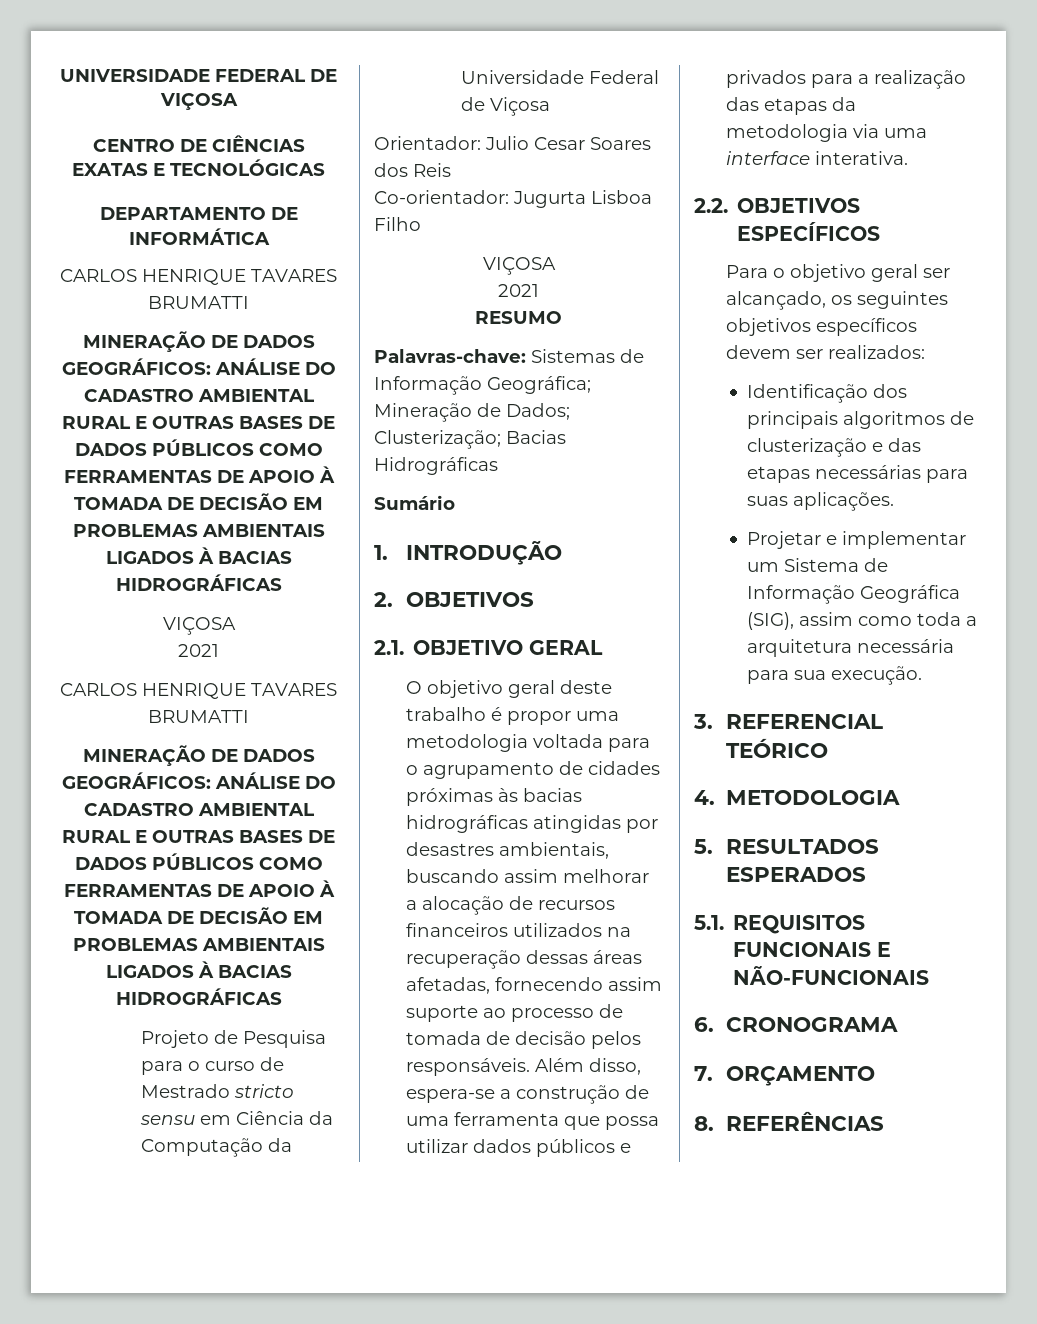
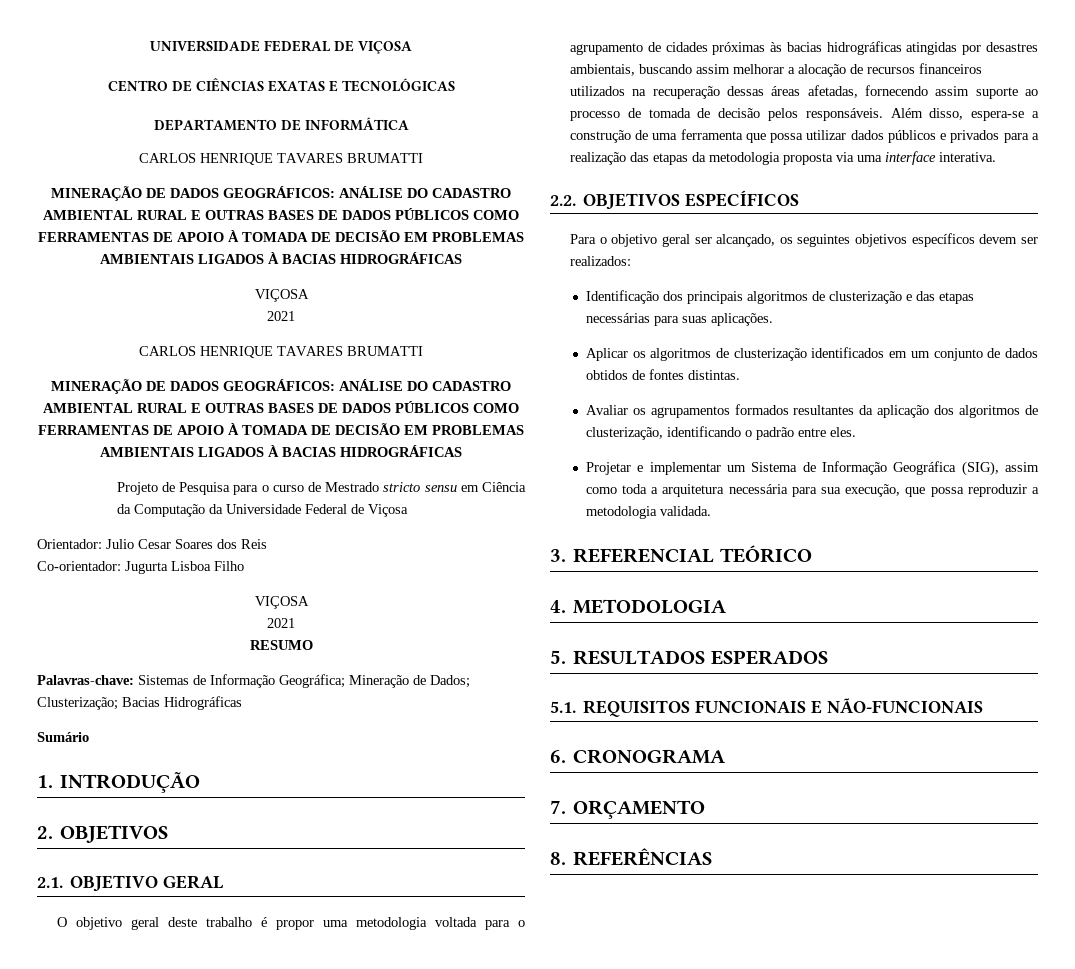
- Além disso, espera-se a construção de uma ferramenta que possa utilizar dados públicos e privados para a realização das etapas da metodologia via uma interface interativa.
+ Além disso, espera-se a construção de uma ferramenta que possa utilizar dados públicos e privados para a realização das etapas da metodologia proposta via uma interface interativa.
+ Aplicar os algoritmos de clusterização identificados em um conjunto de dados obtidos de fontes distintas.
+ Avaliar os agrupamentos formados resultantes da aplicação dos algoritmos de clusterização, identificando o padrão entre eles.
- Projetar e implementar um Sistema de Informação Geográfica (SIG), assim como toda a arquitetura necessária para sua execução.
+ Projetar e implementar um Sistema de Informação Geográfica (SIG), assim como toda a arquitetura necessária para sua execução, que possa reproduzir a metodologia validada.

